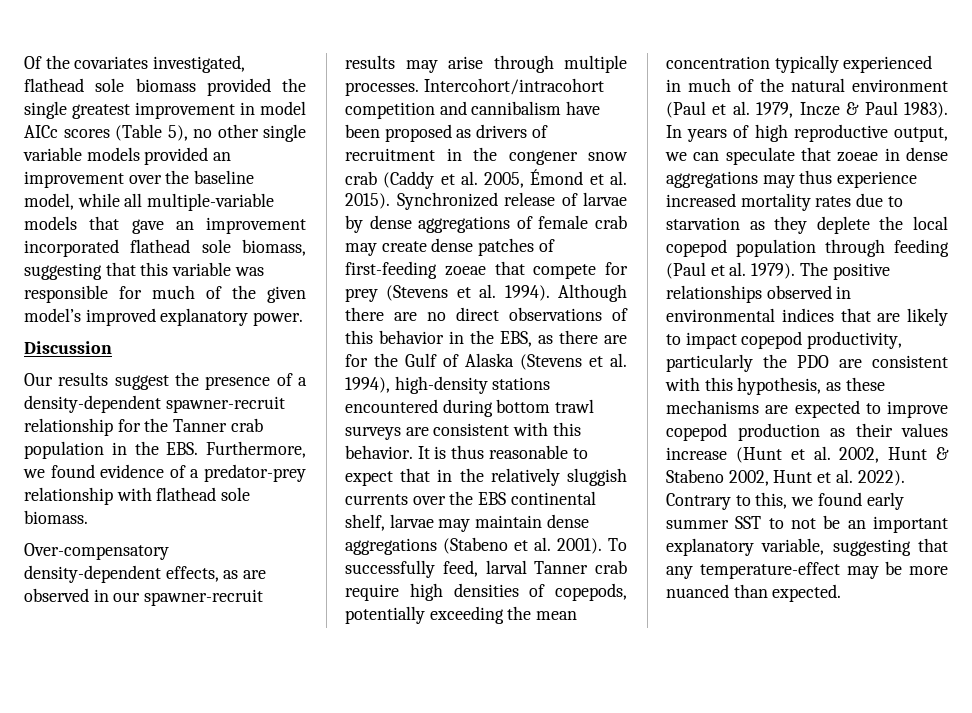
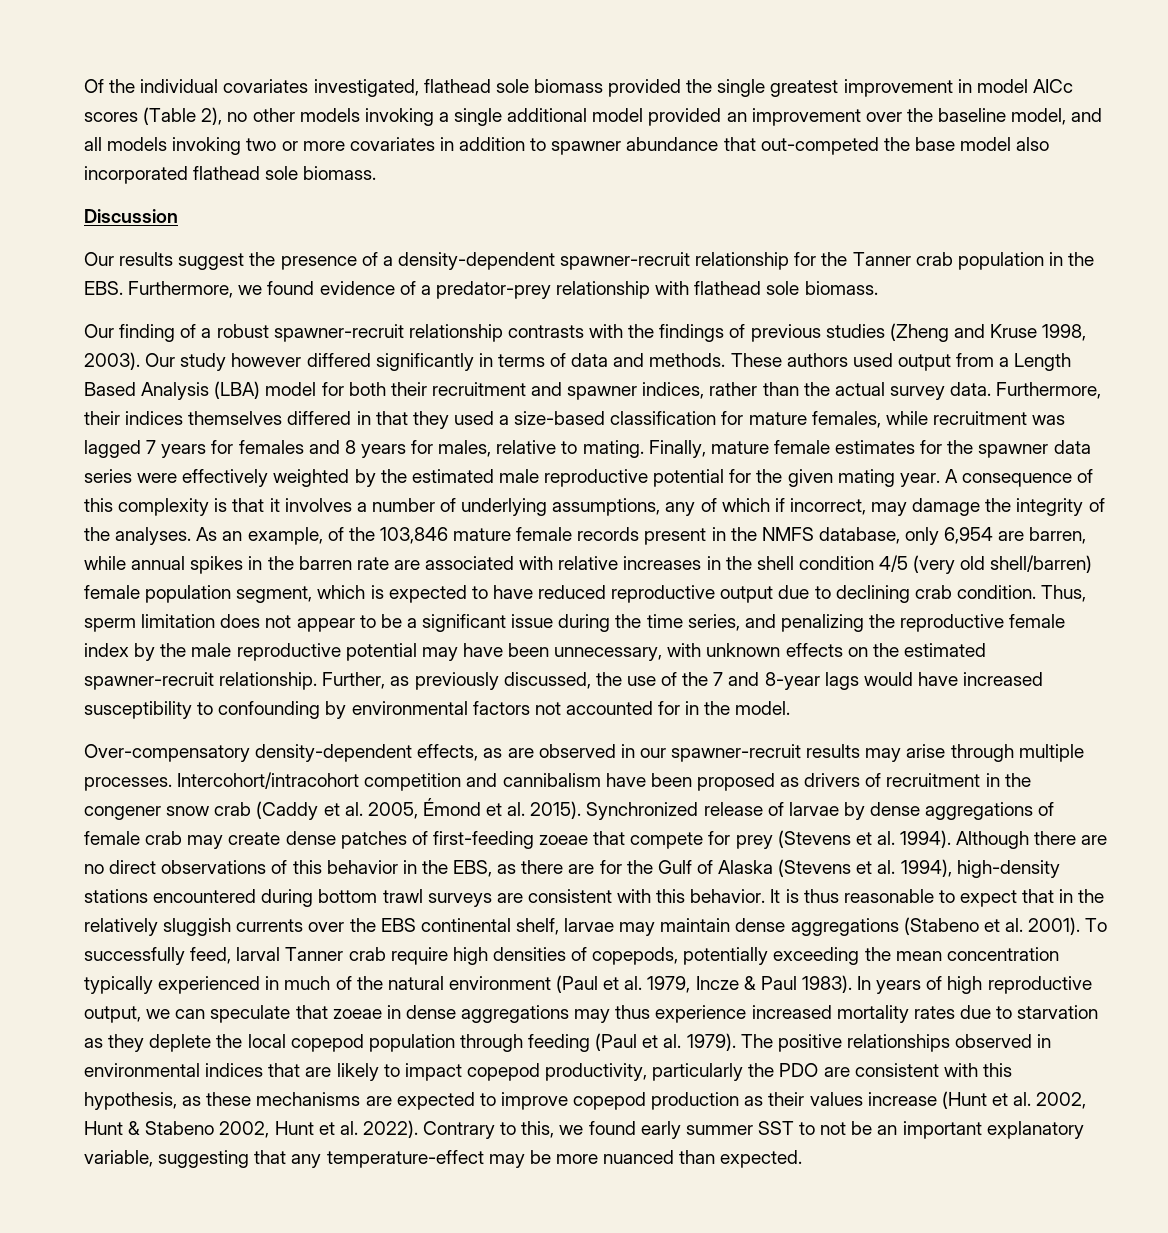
- Of the covariates investigated, flathead sole biomass provided the single greatest improvement in model AICc scores (Table 5), no other single variable models provided an improvement over the baseline model, while all multiple-variable models that gave an improvement incorporated flathead sole biomass, suggesting that this variable was responsible for much of the given model’s improved explanatory power.
+ Of the individual covariates investigated, flathead sole biomass provided the single greatest improvement in model AICc scores (Table 2), no other models invoking a single additional model provided an improvement over the baseline model, and all models invoking two or more covariates in addition to spawner abundance that out-competed the base model also incorporated flathead sole biomass.
+ Our finding of a robust spawner-recruit relationship contrasts with the findings of previous studies (Zheng and Kruse 1998, 2003). Our study however differed significantly in terms of data and methods. These authors used output from a Length Based Analysis (LBA) model for both their recruitment and spawner indices, rather than the actual survey data. Furthermore, their indices themselves differed in that they used a size-based classification for mature females, while recruitment was lagged 7 years for females and 8 years for males, relative to mating. Finally, mature female estimates for the spawner data series were effectively weighted by the estimated male reproductive potential for the given mating year. A consequence of this complexity is that it involves a number of underlying assumptions, any of which if incorrect, may damage the integrity of the analyses. As an example, of the 103,846 mature female records present in the NMFS database, only 6,954 are barren, while annual spikes in the barren rate are associated with relative increases in the shell condition 4/5 (very old shell/barren) female population segment, which is expected to have reduced reproductive output due to declining crab condition. Thus, sperm limitation does not appear to be a significant issue during the time series, and penalizing the reproductive female index by the male reproductive potential may have been unnecessary, with unknown effects on the estimated spawner-recruit relationship. Further, as previously discussed, the use of the 7 and 8-year lags would have increased susceptibility to confounding by environmental factors not accounted for in the model.

